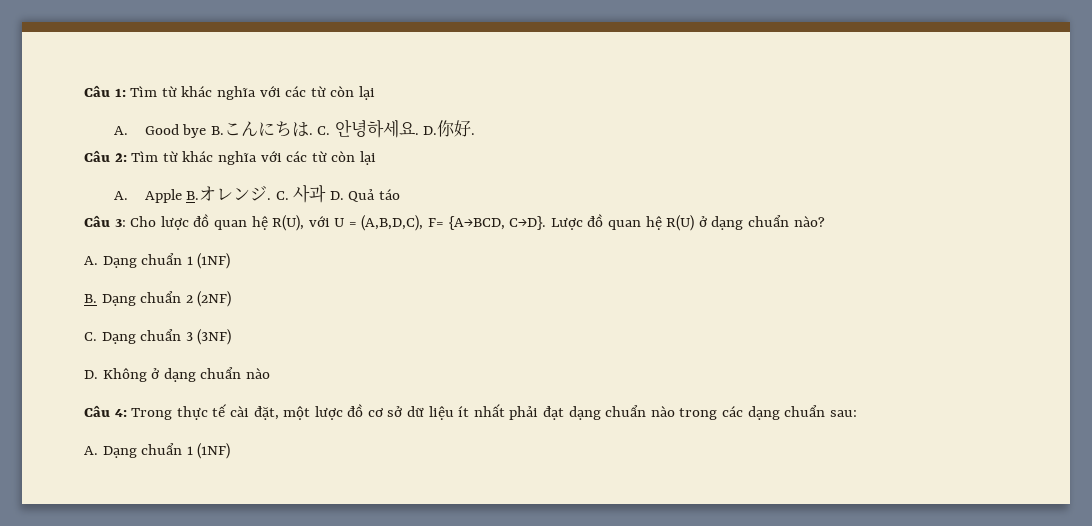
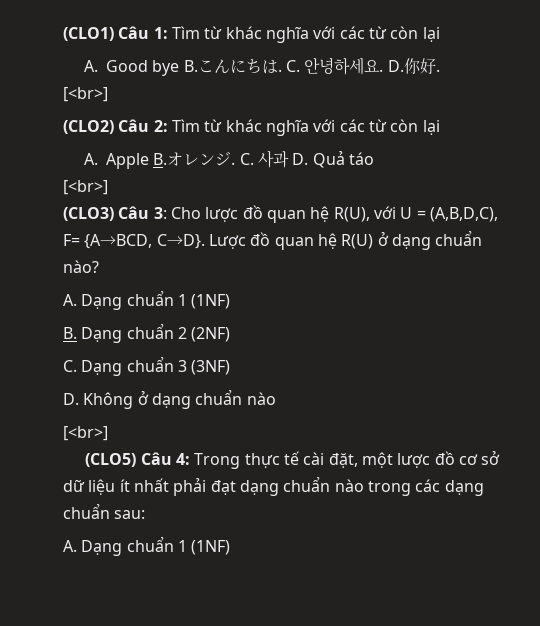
- Câu 1: Tìm từ khác nghĩa với các từ còn lại
+ (CLO1) Câu 1: Tìm từ khác nghĩa với các từ còn lại
  D.你好.
- Câu 2: Tìm từ khác nghĩa với các từ còn lại
+ [<br>]
+ (CLO2) Câu 2: Tìm từ khác nghĩa với các từ còn lại
  C. 사과 D. Quả táo
- Câu 3: Cho lược đồ quan hệ R(U), với U = (A,B,D,C), F= {A→BCD, C→D}.
+ [<br>]
+ (CLO3) Câu 3: Cho lược đồ quan hệ R(U), với U = (A,B,D,C), F= {A→BCD, C→D}.
  D. Không ở dạng chuẩn nào
- Câu 4: Trong thực tế cài đặt, một lược đồ cơ sở dữ liệu ít nhất phải đạt dạng chuẩn nào trong các dạng chuẩn sau:
+ [<br>]
+ (CLO5) Câu 4: Trong thực tế cài đặt, một lược đồ cơ sở dữ liệu ít nhất phải đạt dạng chuẩn nào trong các dạng chuẩn sau:

